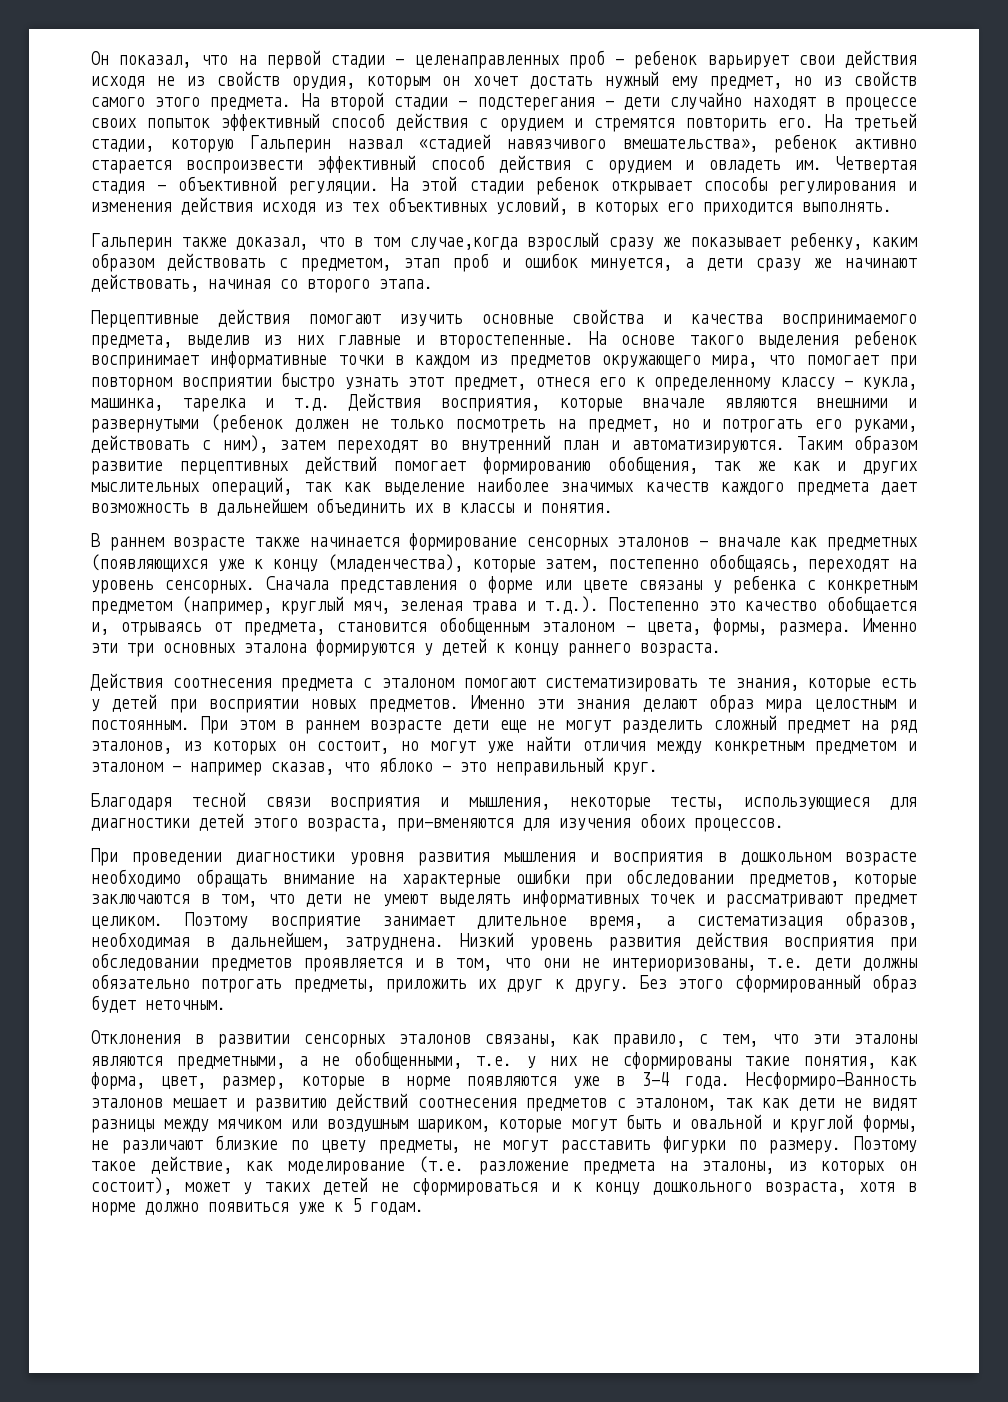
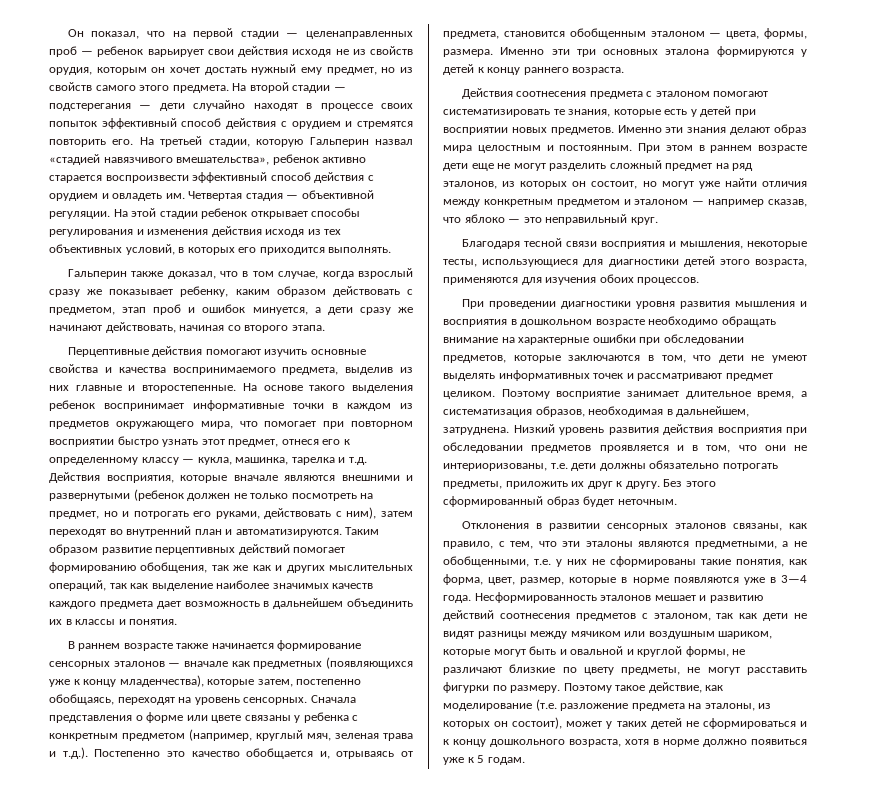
- Гальперин также доказал, что в том случае,когда взрослый сразу же показывает ребенку, каким образом действовать с предметом, этап проб и ошибок минуется, а дети сразу же начинают действовать, начиная со второго этапа.
+ Гальперин также доказал, что в том случае, когда взрослый сразу же показывает ребенку, каким образом действовать с предметом, этап проб и ошибок минуется, а дети сразу же начинают действовать, начиная со второго этапа.
- В раннем возрасте также начинается формирование сенсорных эталонов — вначале как предметных (появляющихся уже к концу (младенчества), которые затем, постепенно обобщаясь, переходят на уровень сенсорных.
+ В раннем возрасте также начинается формирование сенсорных эталонов — вначале как предметных (появляющихся уже к концу младенчества), которые затем, постепенно обобщаясь, переходят на уровень сенсорных.
- Благодаря тесной связи восприятия и мышления, некоторые тесты, использующиеся для диагностики детей этого возраста, при-вменяются для изучения обоих процессов.
+ Благодаря тесной связи восприятия и мышления, некоторые тесты, использующиеся для диагностики детей этого возраста, применяются для изучения обоих процессов.
- Несформиро-Ванность эталонов мешает и развитию действий соотнесения предметов с эталоном, так как дети не видят разницы между мячиком или воздушным шариком, которые могут быть и овальной и круглой формы, не различают близкие по цвету предметы, не могут расставить фигурки по размеру.
+ Несформированность эталонов мешает и развитию действий соотнесения предметов с эталоном, так как дети не видят разницы между мячиком или воздушным шариком, которые могут быть и овальной и круглой формы, не различают близкие по цвету предметы, не могут расставить фигурки по размеру.

